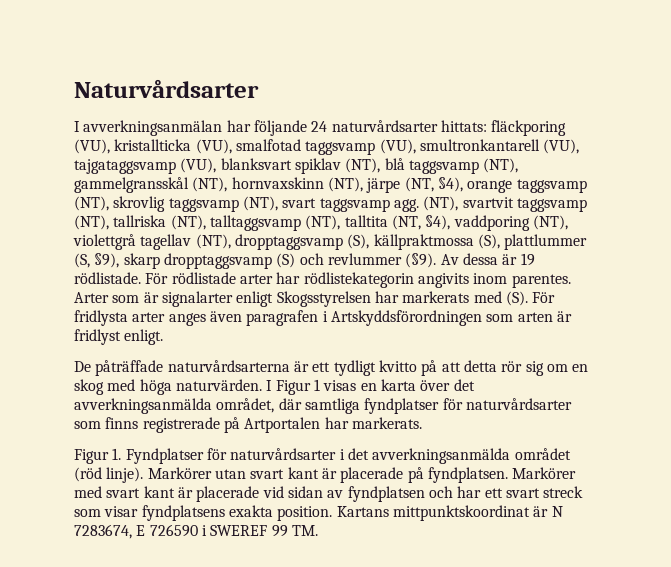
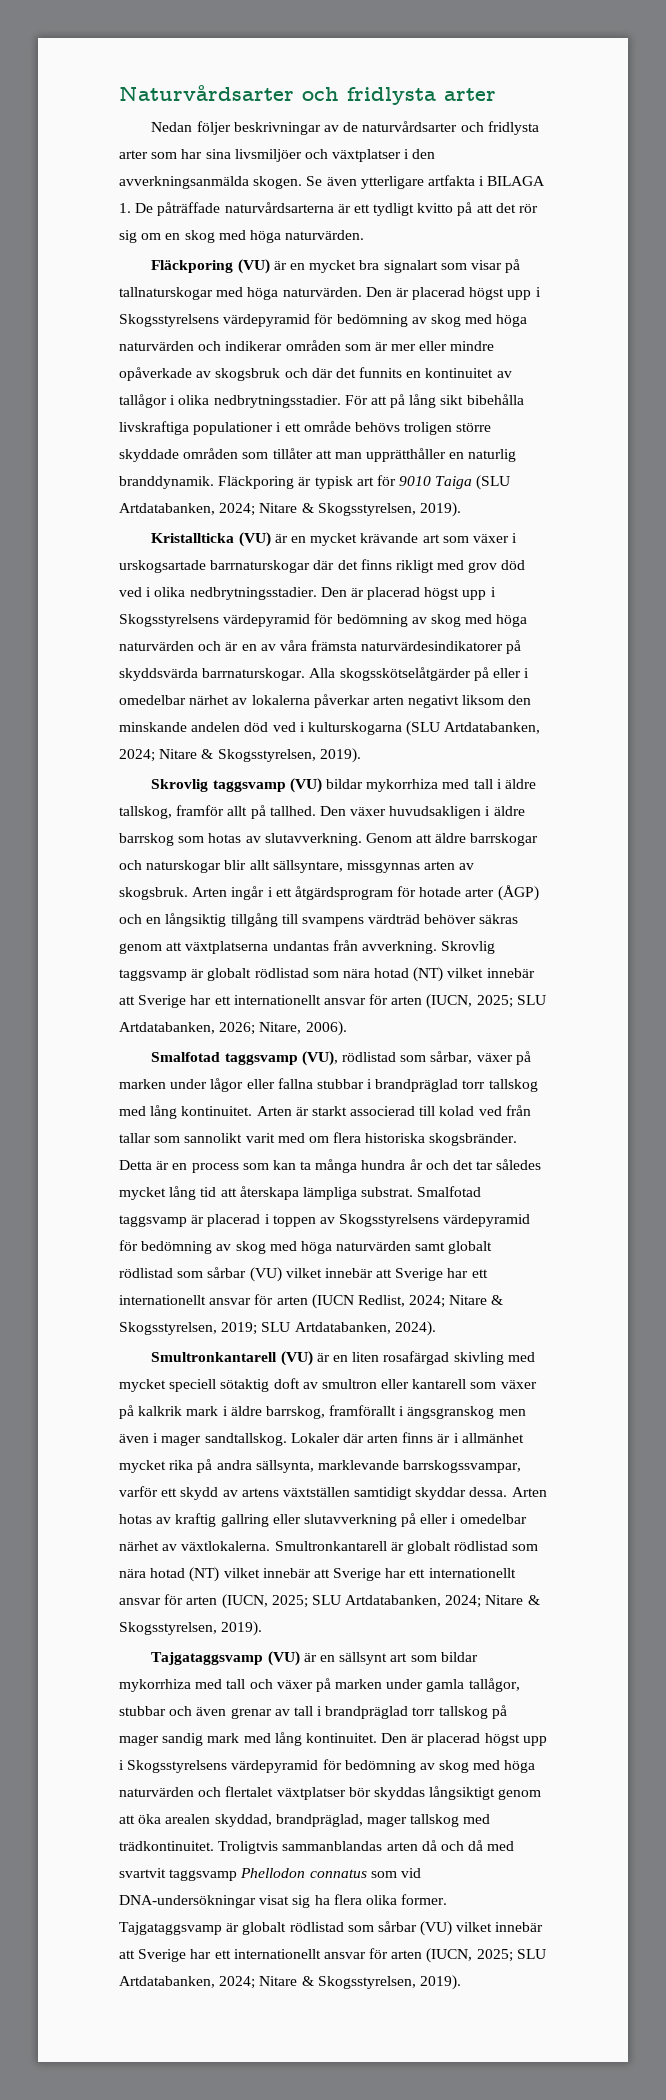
- Naturvårdsarter
- I avverkningsanmälan har följande 24 naturvårdsarter hittats: fläckporing (VU), kristallticka (VU), smalfotad taggsvamp (VU), smultronkantarell (VU), tajgataggsvamp (VU), blanksvart spiklav (NT), blå taggsvamp (NT), gammelgransskål (NT), hornvaxskinn (NT), järpe (NT, §4), orange taggsvamp (NT), skrovlig taggsvamp (NT), svart taggsvamp agg. (NT), svartvit taggsvamp (NT), tallriska (NT), talltaggsvamp (NT), talltita (NT, §4), vaddporing (NT), violettgrå tagellav (NT), dropptaggsvamp (S), källpraktmossa (S), plattlummer (S, §9), skarp dropptaggsvamp (S) och revlummer (§9). Av dessa är 19 rödlistade. För rödlistade arter har rödlistekategorin angivits inom parentes. Arter som är signalarter enligt Skogsstyrelsen har markerats med (S). För fridlysta arter anges även paragrafen i Artskyddsförordningen som arten är fridlyst enligt.
- De påträffade naturvårdsarterna är ett tydligt kvitto på att detta rör sig om en skog med höga naturvärden. I Figur 1 visas en karta över det avverkningsanmälda området, där samtliga fyndplatser för naturvårdsarter som finns registrerade på Artportalen har markerats.
- Figur 1. Fyndplatser för naturvårdsarter i det avverkningsanmälda området (röd linje). Markörer utan svart kant är placerade på fyndplatsen. Markörer med svart kant är placerade vid sidan av fyndplatsen och har ett svart streck som visar fyndplatsens exakta position. Kartans mittpunktskoordinat är N 7283674, E 726590 i SWEREF 99 TM.
+ Naturvårdsarter och fridlysta arter
+ Nedan följer beskrivningar av de naturvårdsarter och fridlysta arter som har sina livsmiljöer och växtplatser i den avverkningsanmälda skogen. Se även ytterligare artfakta i BILAGA 1. De påträffade naturvårdsarterna är ett tydligt kvitto på att det rör sig om en skog med höga naturvärden.
+ Fläckporing (VU) är en mycket bra signalart som visar på tallnaturskogar med höga naturvärden. Den är placerad högst upp i Skogsstyrelsens värdepyramid för bedömning av skog med höga naturvärden och indikerar områden som är mer eller mindre opåverkade av skogsbruk och där det funnits en kontinuitet av tallågor i olika nedbrytningsstadier. För att på lång sikt bibehålla livskraftiga populationer i ett område behövs troligen större skyddade områden som tillåter att man upprätthåller en naturlig branddynamik. Fläckporing är typisk art för 9010 Taiga (SLU Artdatabanken, 2024; Nitare & Skogsstyrelsen, 2019).
+ Kristallticka (VU) är en mycket krävande art som växer i urskogsartade barrnaturskogar där det finns rikligt med grov död ved i olika nedbrytningsstadier. Den är placerad högst upp i Skogsstyrelsens värdepyramid för bedömning av skog med höga naturvärden och är en av våra främsta naturvärdesindikatorer på skyddsvärda barrnaturskogar. Alla skogsskötselåtgärder på eller i omedelbar närhet av lokalerna påverkar arten negativt liksom den minskande andelen död ved i kulturskogarna (SLU Artdatabanken, 2024; Nitare & Skogsstyrelsen, 2019).
+ Skrovlig taggsvamp (VU) bildar mykorrhiza med tall i äldre tallskog, framför allt på tallhed. Den växer huvudsakligen i äldre barrskog som hotas av slutavverkning. Genom att äldre barrskogar och naturskogar blir allt sällsyntare, missgynnas arten av skogsbruk. Arten ingår i ett åtgärdsprogram för hotade arter (ÅGP) och en långsiktig tillgång till svampens värdträd behöver säkras genom att växtplatserna undantas från avverkning. Skrovlig taggsvamp är globalt rödlistad som nära hotad (NT) vilket innebär att Sverige har ett internationellt ansvar för arten (IUCN, 2025; SLU Artdatabanken, 2026; Nitare, 2006).
+ Smalfotad taggsvamp (VU), rödlistad som sårbar, växer på marken under lågor eller fallna stubbar i brandpräglad torr tallskog med lång kontinuitet. Arten är starkt associerad till kolad ved från tallar som sannolikt varit med om flera historiska skogsbränder. Detta är en process som kan ta många hundra år och det tar således mycket lång tid att återskapa lämpliga substrat. Smalfotad taggsvamp är placerad i toppen av Skogsstyrelsens värdepyramid för bedömning av skog med höga naturvärden samt globalt rödlistad som sårbar (VU) vilket innebär att Sverige har ett internationellt ansvar för arten (IUCN Redlist, 2024; Nitare & Skogsstyrelsen, 2019; SLU Artdatabanken, 2024).
+ Smultronkantarell (VU) är en liten rosafärgad skivling med mycket speciell sötaktig doft av smultron eller kantarell som växer på kalkrik mark i äldre barrskog, framförallt i ängsgranskog men även i mager sandtallskog. Lokaler där arten finns är i allmänhet mycket rika på andra sällsynta, marklevande barrskogssvampar, varför ett skydd av artens växtställen samtidigt skyddar dessa. Arten hotas av kraftig gallring eller slutavverkning på eller i omedelbar närhet av växtlokalerna. Smultronkantarell är globalt rödlistad som nära hotad (NT) vilket innebär att Sverige har ett internationellt ansvar för arten (IUCN, 2025; SLU Artdatabanken, 2024; Nitare & Skogsstyrelsen, 2019).
+ Tajgataggsvamp (VU) är en sällsynt art som bildar mykorrhiza med tall och växer på marken under gamla tallågor, stubbar och även grenar av tall i brandpräglad torr tallskog på mager sandig mark med lång kontinuitet. Den är placerad högst upp i Skogsstyrelsens värdepyramid för bedömning av skog med höga naturvärden och flertalet växtplatser bör skyddas långsiktigt genom att öka arealen skyddad, brandpräglad, mager tallskog med trädkontinuitet. Troligtvis sammanblandas arten då och då med svartvit taggsvamp Phellodon connatus som vid DNA-undersökningar visat sig ha flera olika former. Tajgataggsvamp är globalt rödlistad som sårbar (VU) vilket innebär att Sverige har ett internationellt ansvar för arten (IUCN, 2025; SLU Artdatabanken, 2024; Nitare & Skogsstyrelsen, 2019).

